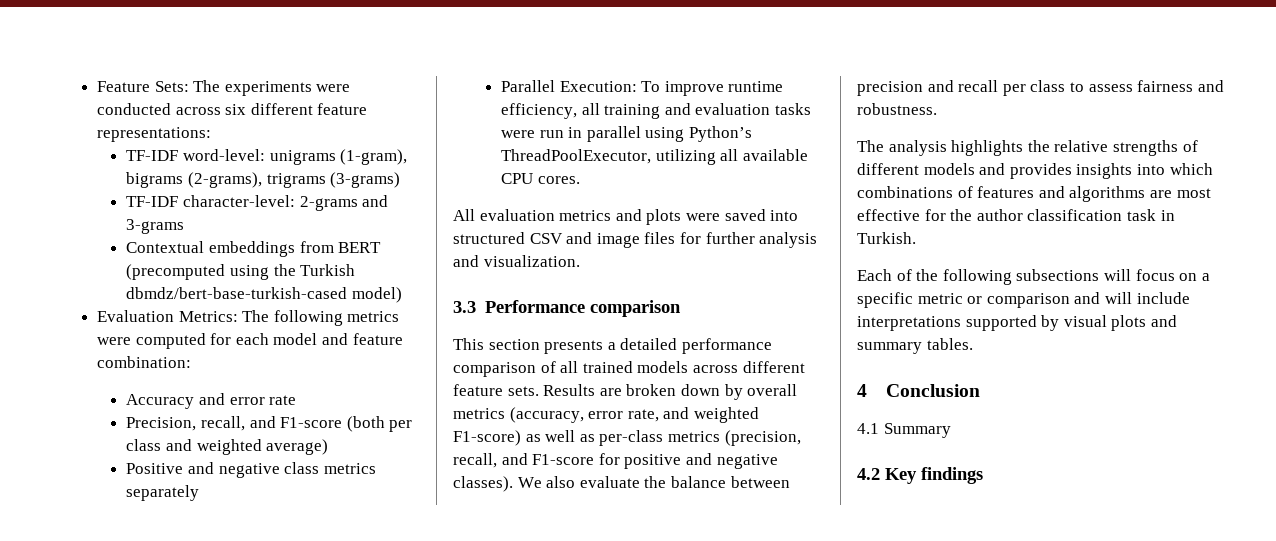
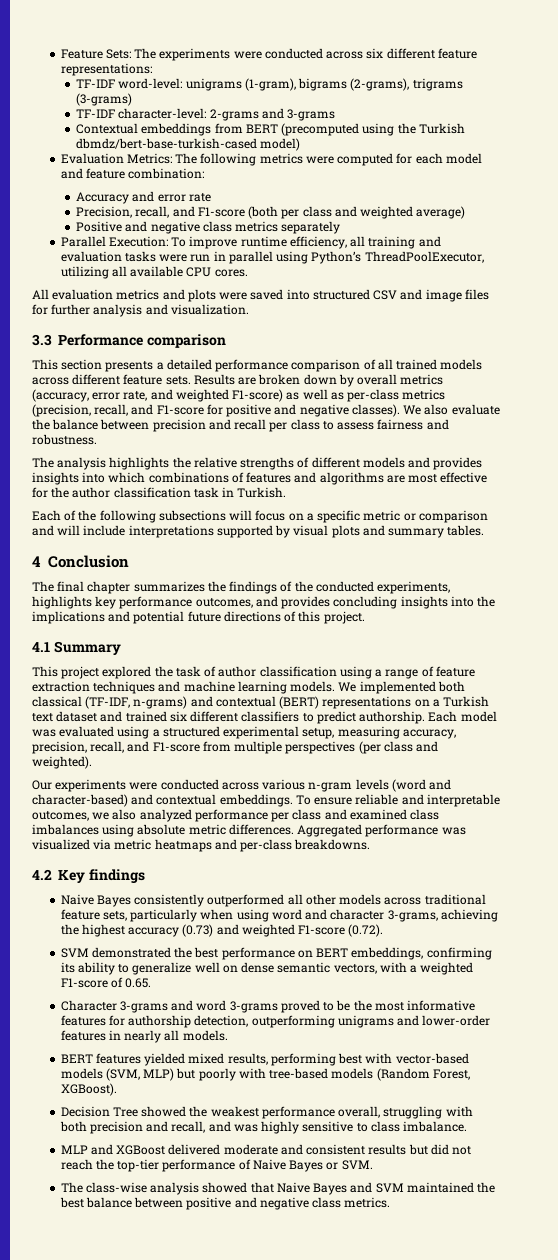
+ The final chapter summarizes the findings of the conducted experiments, highlights key performance outcomes, and provides concluding insights into the implications and potential future directions of this project.
  4.1 Summary
+ This project explored the task of author classification using a range of feature extraction techniques and machine learning models. We implemented both classical (TF-IDF, n-grams) and contextual (BERT) representations on a Turkish text dataset and trained six different classifiers to predict authorship. Each model was evaluated using a structured experimental setup, measuring accuracy, precision, recall, and F1-score from multiple perspectives (per class and weighted).
+ Our experiments were conducted across various n-gram levels (word and character-based) and contextual embeddings. To ensure reliable and interpretable outcomes, we also analyzed performance per class and examined class imbalances using absolute metric differences. Aggregated performance was visualized via metric heatmaps and per-class breakdowns.
  4.2 Key findings
+ Naive Bayes consistently outperformed all other models across traditional feature sets, particularly when using word and character 3-grams, achieving the highest accuracy (0.73) and weighted F1-score (0.72).
+ SVM demonstrated the best performance on BERT embeddings, confirming its ability to generalize well on dense semantic vectors, with a weighted F1-score of 0.65.
+ Character 3-grams and word 3-grams proved to be the most informative features for authorship detection, outperforming unigrams and lower-order features in nearly all models.
+ BERT features yielded mixed results, performing best with vector-based models (SVM, MLP) but poorly with tree-based models (Random Forest, XGBoost).
+ Decision Tree showed the weakest performance overall, struggling with both precision and recall, and was highly sensitive to class imbalance.
+ MLP and XGBoost delivered moderate and consistent results but did not reach the top-tier performance of Naive Bayes or SVM.
+ The class-wise analysis showed that Naive Bayes and SVM maintained the best balance between positive and negative class metrics.

